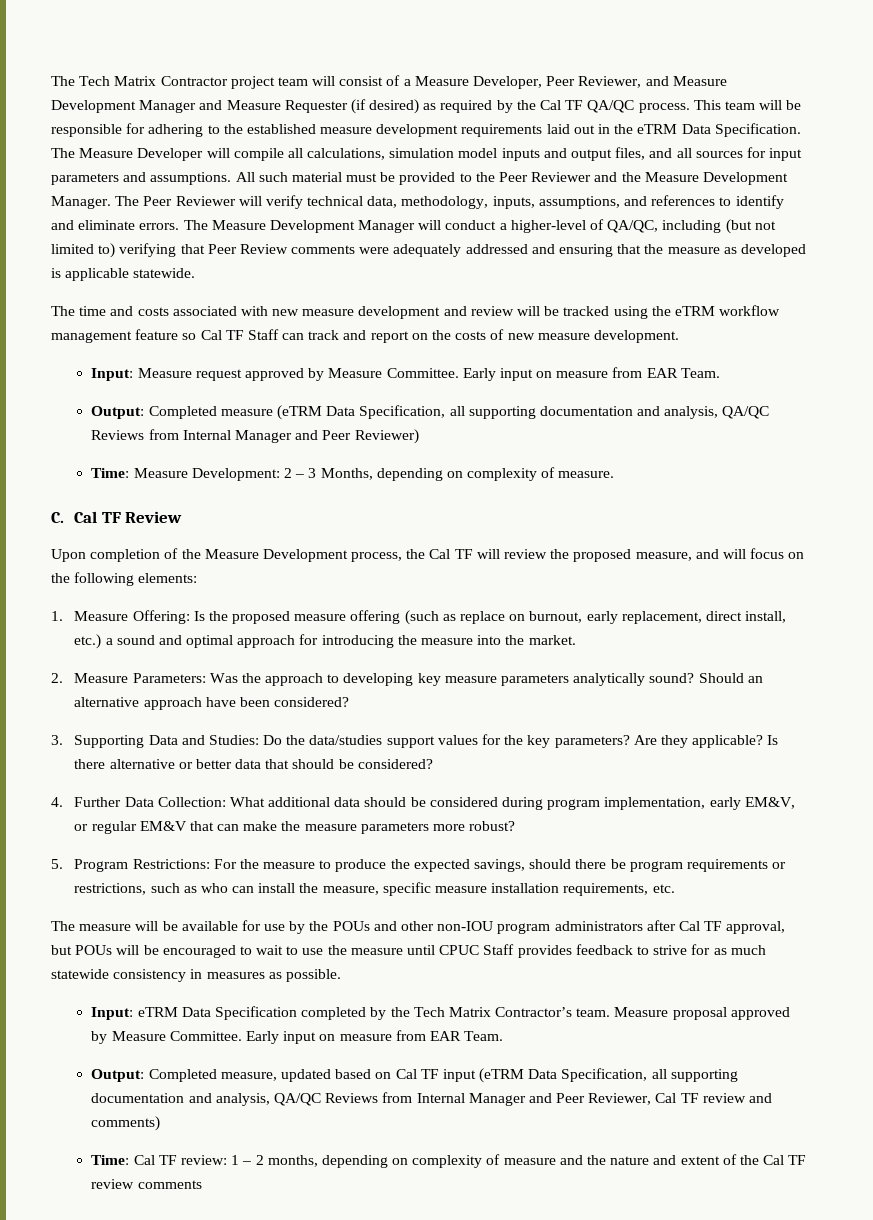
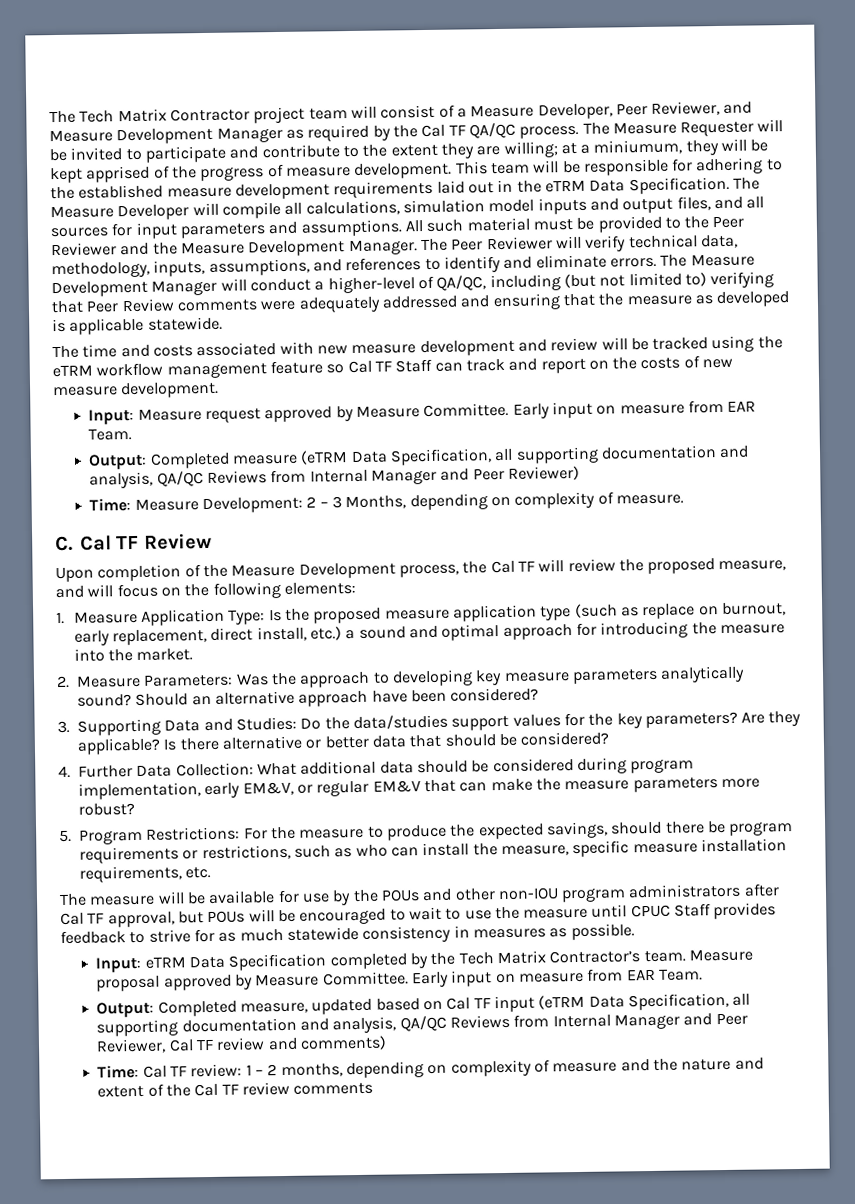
- The Tech Matrix Contractor project team will consist of a Measure Developer, Peer Reviewer, and Measure Development Manager and Measure Requester (if desired) as required by the Cal TF QA/QC process.
+ The Tech Matrix Contractor project team will consist of a Measure Developer, Peer Reviewer, and Measure Development Manager as required by the Cal TF QA/QC process.
+ The Measure Requester will be invited to participate and contribute to the extent they are willing; at a miniumum, they will be kept apprised of the progress of measure development.
- 1. Measure Offering: Is the proposed measure offering (such as replace on burnout, early replacement, direct install, etc.) a sound and optimal approach for introducing the measure into the market.
+ 1. Measure Application Type: Is the proposed measure application type (such as replace on burnout, early replacement, direct install, etc.) a sound and optimal approach for introducing the measure into the market.

